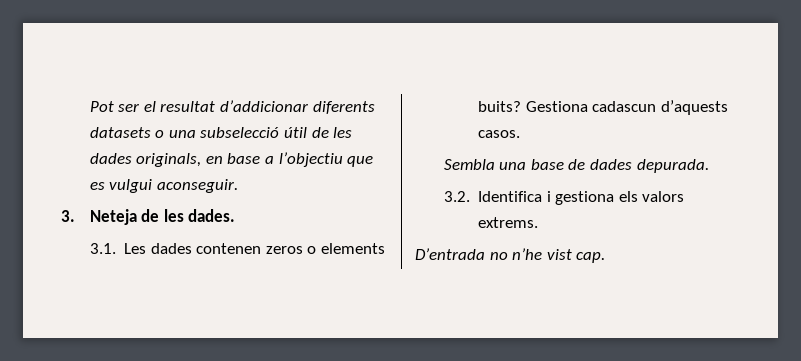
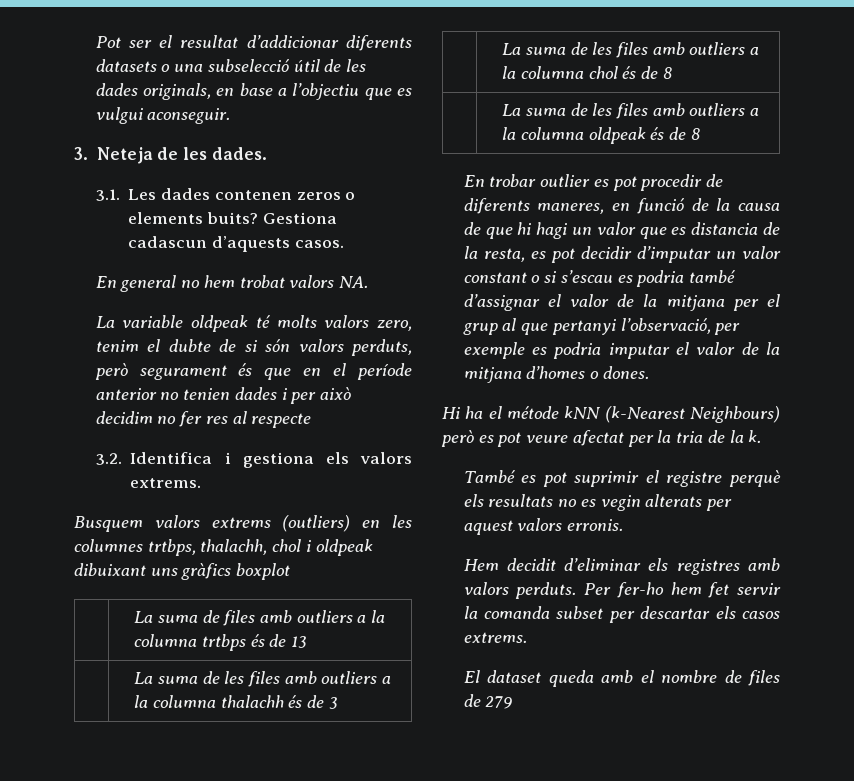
- Sembla una base de dades depurada.
+ En general no hem trobat valors NA.
+ La variable oldpeak té molts valors zero, tenim el dubte de si són valors perduts, però segurament és que en el període anterior no tenien dades i per això decidim no fer res al respecte
- D’entrada no n’he vist cap.
+ Busquem valors extrems (outliers) en les columnes trtbps, thalachh, chol i oldpeak dibuixant uns gràfics boxplot
+ | La suma de files amb outliers a la columna trtbps és de 13
+ | La suma de les files amb outliers a la columna thalachh és de 3
+ | La suma de les files amb outliers a la columna chol és de 8
+ | La suma de les files amb outliers a la columna oldpeak és de 8
+ En trobar outlier es pot procedir de diferents maneres, en funció de la causa de que hi hagi un valor que es distancia de la resta, es pot decidir d’imputar un valor constant o si s’escau es podria també d’assignar el valor de la mitjana per el grup al que pertanyi l’observació, per exemple es podria imputar el valor de la mitjana d’homes o dones.
+ Hi ha el métode kNN (k-Nearest Neighbours) però es pot veure afectat per la tria de la k.
+ També es pot suprimir el registre perquè els resultats no es vegin alterats per aquest valors erronis.
+ Hem decidit d’eliminar els registres amb valors perduts. Per fer-ho hem fet servir la comanda subset per descartar els casos extrems.
+ El dataset queda amb el nombre de files de 279

